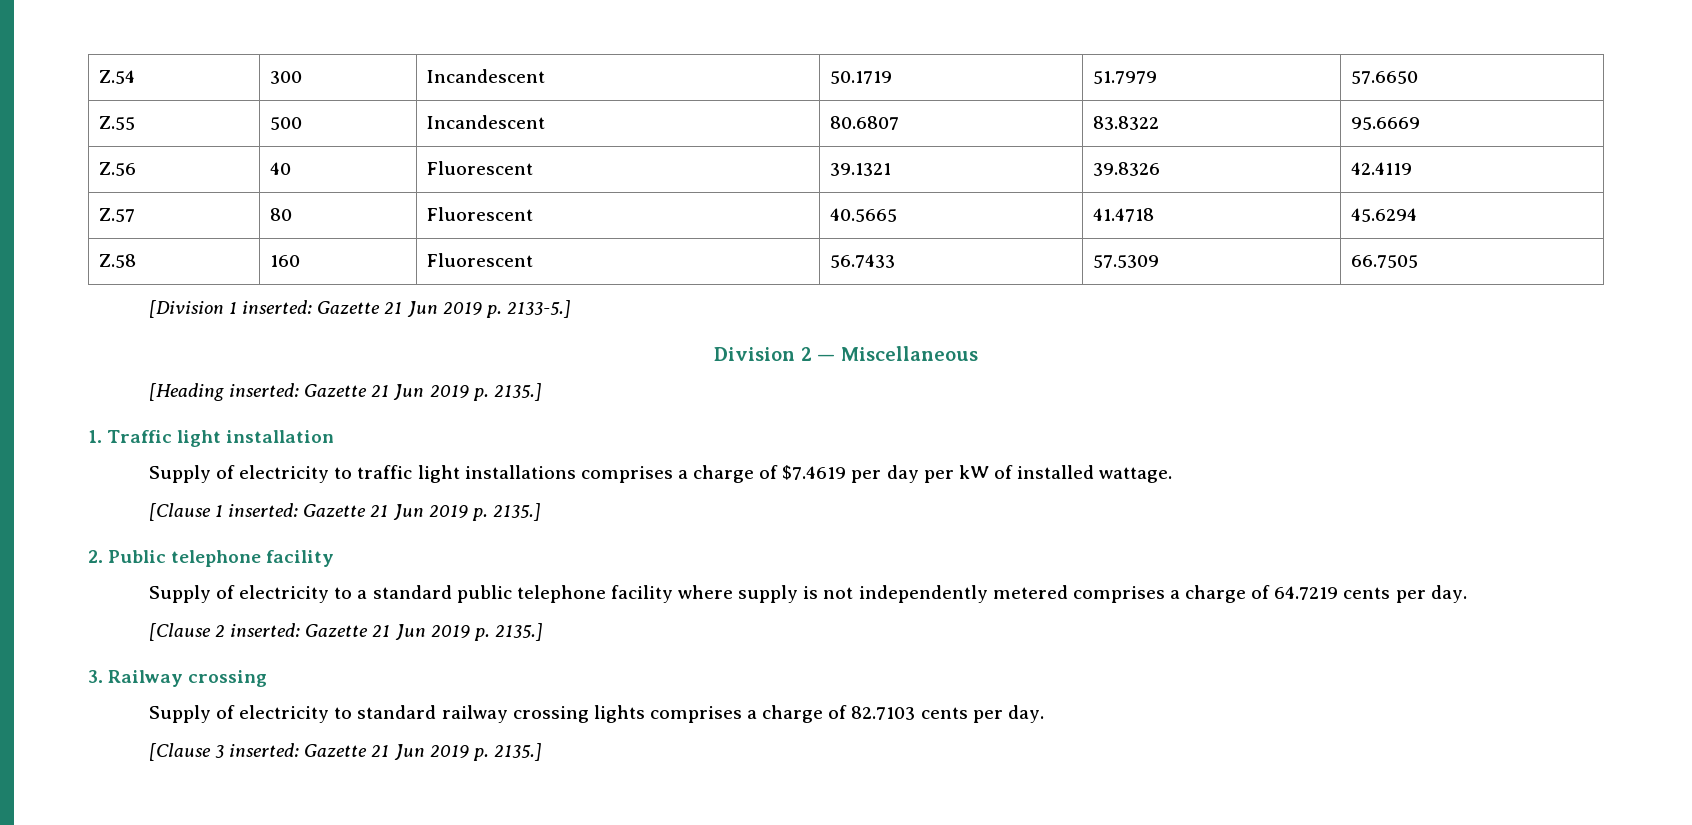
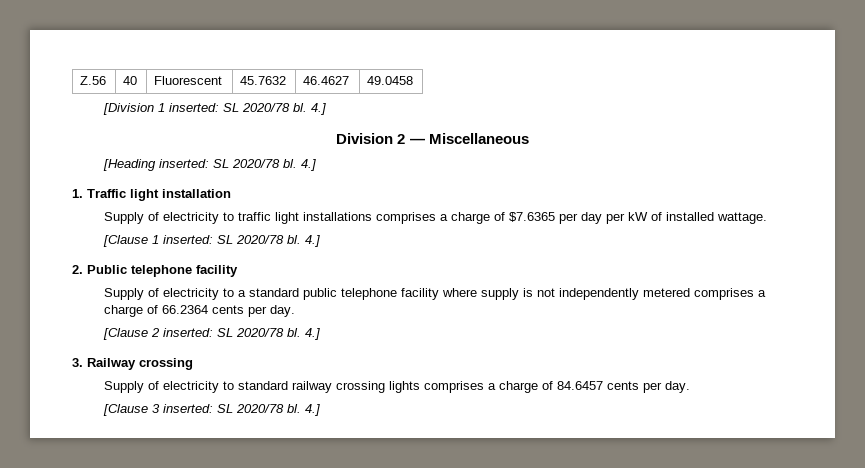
- Z.54 | 300 | Incandescent | 50.1719 | 51.7979 | 57.6650
- Z.55 | 500 | Incandescent | 80.6807 | 83.8322 | 95.6669
- Z.56 | 40 | Fluorescent | 39.1321 | 39.8326 | 42.4119
- Z.57 | 80 | Fluorescent | 40.5665 | 41.4718 | 45.6294
- Z.58 | 160 | Fluorescent | 56.7433 | 57.5309 | 66.7505
- [Division 1 inserted: Gazette 21 Jun 2019 p. 2133-5.]
+ Z.56 | 40 | Fluorescent | 45.7632 | 46.4627 | 49.0458
+ [Division 1 inserted: SL 2020/78 bl. 4.]
- [Heading inserted: Gazette 21 Jun 2019 p. 2135.]
+ [Heading inserted: SL 2020/78 bl. 4.]
- Supply of electricity to traffic light installations comprises a charge of $7.4619 per day per kW of installed wattage.
+ Supply of electricity to traffic light installations comprises a charge of $7.6365 per day per kW of installed wattage.
- [Clause 1 inserted: Gazette 21 Jun 2019 p. 2135.]
+ [Clause 1 inserted: SL 2020/78 bl. 4.]
- Supply of electricity to a standard public telephone facility where supply is not independently metered comprises a charge of 64.7219 cents per day.
+ Supply of electricity to a standard public telephone facility where supply is not independently metered comprises a charge of 66.2364 cents per day.
- [Clause 2 inserted: Gazette 21 Jun 2019 p. 2135.]
+ [Clause 2 inserted: SL 2020/78 bl. 4.]
- Supply of electricity to standard railway crossing lights comprises a charge of 82.7103 cents per day.
+ Supply of electricity to standard railway crossing lights comprises a charge of 84.6457 cents per day.
- [Clause 3 inserted: Gazette 21 Jun 2019 p. 2135.]
+ [Clause 3 inserted: SL 2020/78 bl. 4.]

